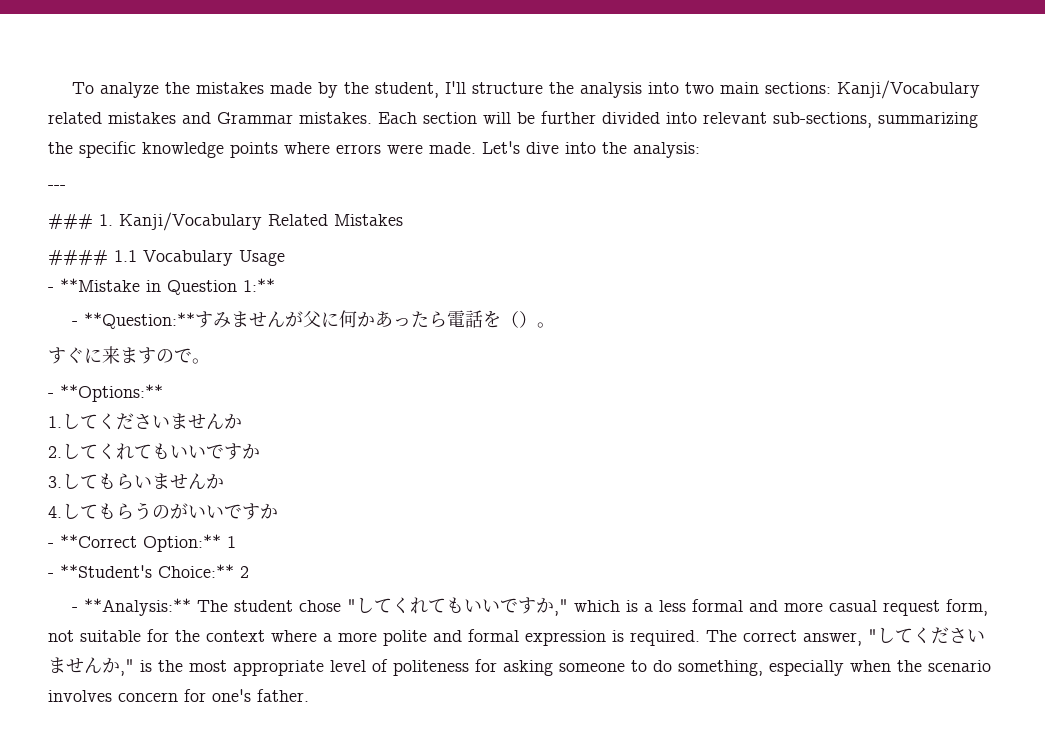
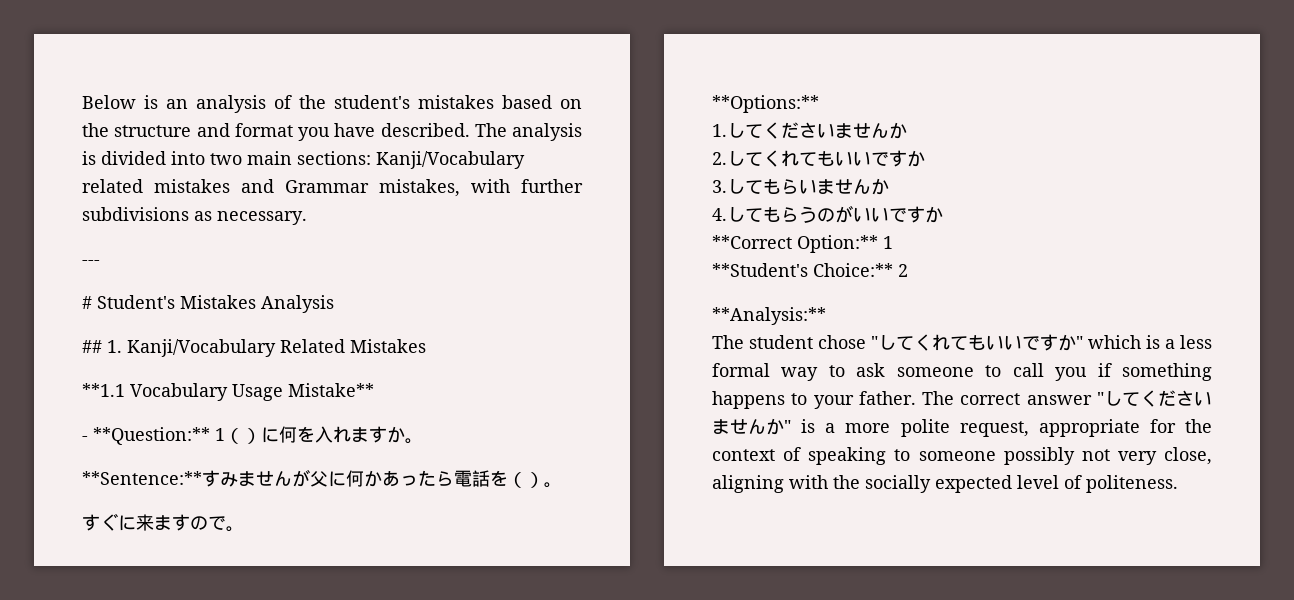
- To analyze the mistakes made by the student, I'll structure the analysis into two main sections: Kanji/Vocabulary related mistakes and Grammar mistakes. Each section will be further divided into relevant sub-sections, summarizing the specific knowledge points where errors were made. Let's dive into the analysis:
+ Below is an analysis of the student's mistakes based on the structure and format you have described. The analysis is divided into two main sections: Kanji/Vocabulary related mistakes and Grammar mistakes, with further subdivisions as necessary.
  ---
- ### 1. Kanji/Vocabulary Related Mistakes
+ # Student's Mistakes Analysis
+ ## 1. Kanji/Vocabulary Related Mistakes
- #### 1.1 Vocabulary Usage
- - **Mistake in Question 1:**
- - **Question:**すみませんが父に何かあったら電話を（）。
+ **1.1 Vocabulary Usage Mistake**
+ - **Question:** 1（）に何を入れますか。
+ **Sentence:**すみませんが父に何かあったら電話を（）。
- - **Options:**
+ **Options:**
- - **Correct Option:** 1
+ **Correct Option:** 1
- - **Student's Choice:** 2
+ **Student's Choice:** 2
- - **Analysis:** The student chose "してくれてもいいですか," which is a less formal and more casual request form, not suitable for the context where a more polite and formal expression is required.
+ **Analysis:**
+ The student chose "してくれてもいいですか" which is a less formal way to ask someone to call you if something happens to your father.
- The correct answer, "してくださいませんか," is the most appropriate level of politeness for asking someone to do something, especially when the scenario involves concern for one's father.
+ The correct answer "してくださいませんか" is a more polite request, appropriate for the context of speaking to someone possibly not very close, aligning with the socially expected level of politeness.

